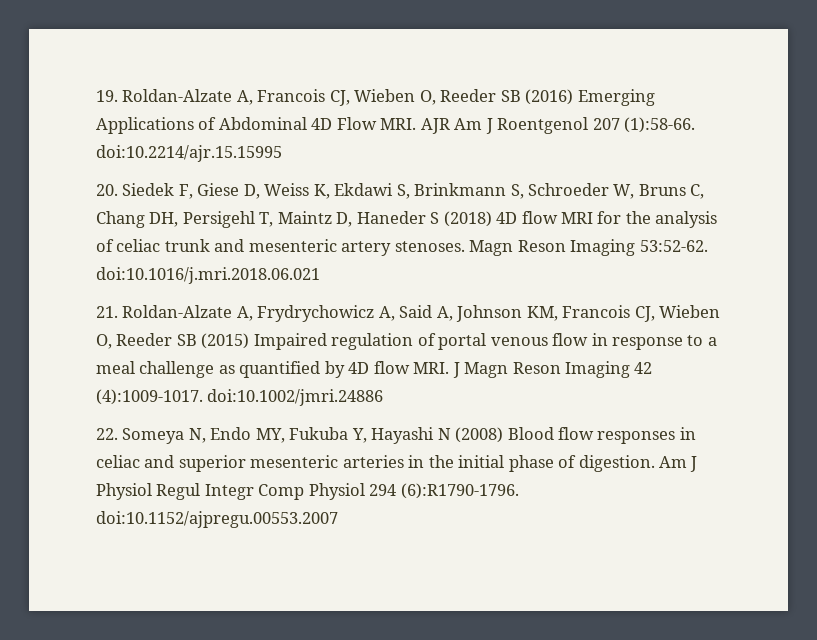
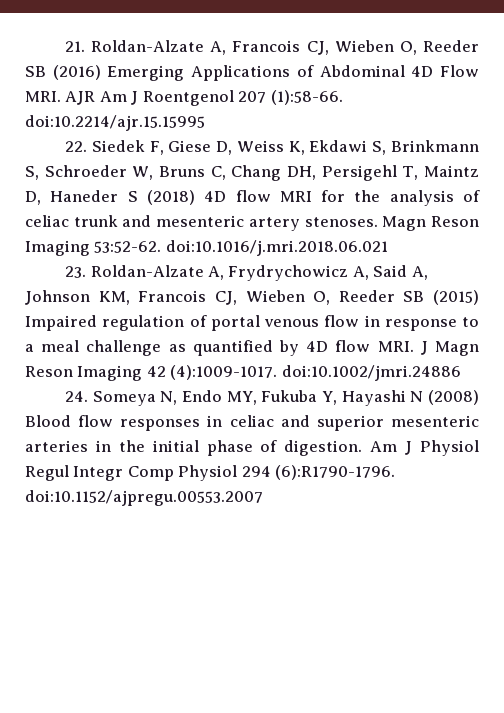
- 19. Roldan-Alzate A, Francois CJ, Wieben O, Reeder SB (2016) Emerging Applications of Abdominal 4D Flow MRI. AJR Am J Roentgenol 207 (1):58-66. doi:10.2214/ajr.15.15995
+ 21. Roldan-Alzate A, Francois CJ, Wieben O, Reeder SB (2016) Emerging Applications of Abdominal 4D Flow MRI. AJR Am J Roentgenol 207 (1):58-66. doi:10.2214/ajr.15.15995
- 20. Siedek F, Giese D, Weiss K, Ekdawi S, Brinkmann S, Schroeder W, Bruns C, Chang DH, Persigehl T, Maintz D, Haneder S (2018) 4D flow MRI for the analysis of celiac trunk and mesenteric artery stenoses.
+ 22. Siedek F, Giese D, Weiss K, Ekdawi S, Brinkmann S, Schroeder W, Bruns C, Chang DH, Persigehl T, Maintz D, Haneder S (2018) 4D flow MRI for the analysis of celiac trunk and mesenteric artery stenoses.
- 21. Roldan-Alzate A, Frydrychowicz A, Said A, Johnson KM, Francois CJ, Wieben O, Reeder SB (2015) Impaired regulation of portal venous flow in response to a meal challenge as quantified by 4D flow MRI. J Magn Reson Imaging 42 (4):1009-1017. doi:10.1002/jmri.24886
+ 23. Roldan-Alzate A, Frydrychowicz A, Said A, Johnson KM, Francois CJ, Wieben O, Reeder SB (2015) Impaired regulation of portal venous flow in response to a meal challenge as quantified by 4D flow MRI. J Magn Reson Imaging 42 (4):1009-1017. doi:10.1002/jmri.24886
- 22. Someya N, Endo MY, Fukuba Y, Hayashi N (2008) Blood flow responses in celiac and superior mesenteric arteries in the initial phase of digestion.
+ 24. Someya N, Endo MY, Fukuba Y, Hayashi N (2008) Blood flow responses in celiac and superior mesenteric arteries in the initial phase of digestion.

